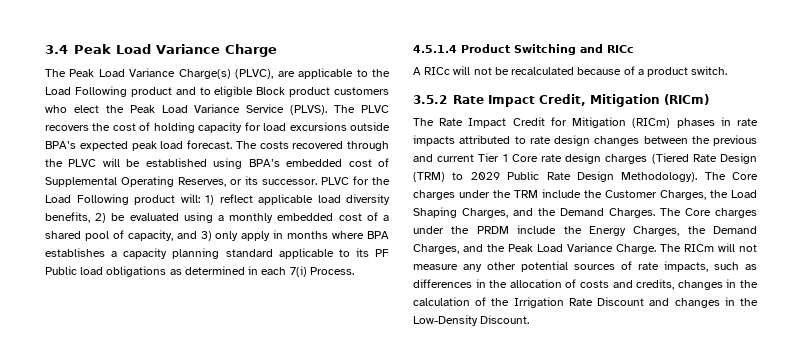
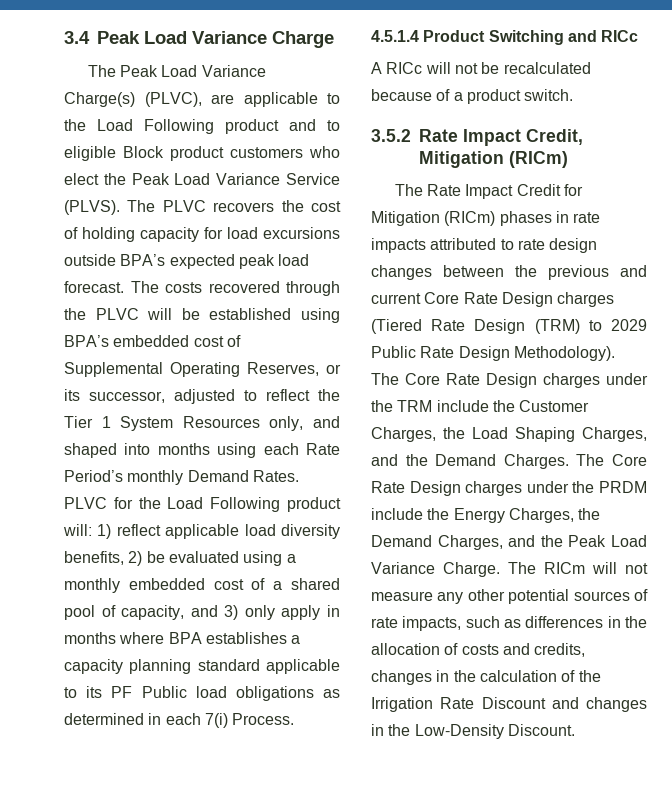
- The costs recovered through the PLVC will be established using BPA’s embedded cost of Supplemental Operating Reserves, or its successor.
+ The costs recovered through the PLVC will be established using BPA’s embedded cost of Supplemental Operating Reserves, or its successor, adjusted to reflect the Tier 1 System Resources only, and shaped into months using each Rate Period’s monthly Demand Rates.
- The Rate Impact Credit for Mitigation (RICm) phases in rate impacts attributed to rate design changes between the previous and current Tier 1 Core rate design charges (Tiered Rate Design (TRM) to 2029 Public Rate Design Methodology).
+ The Rate Impact Credit for Mitigation (RICm) phases in rate impacts attributed to rate design changes between the previous and current Core Rate Design charges (Tiered Rate Design (TRM) to 2029 Public Rate Design Methodology).
- The Core charges under the TRM include the Customer Charges, the Load Shaping Charges, and the Demand Charges.
+ The Core Rate Design charges under the TRM include the Customer Charges, the Load Shaping Charges, and the Demand Charges.
- The Core charges under the PRDM include the Energy Charges, the Demand Charges, and the Peak Load Variance Charge.
+ The Core Rate Design charges under the PRDM include the Energy Charges, the Demand Charges, and the Peak Load Variance Charge.

